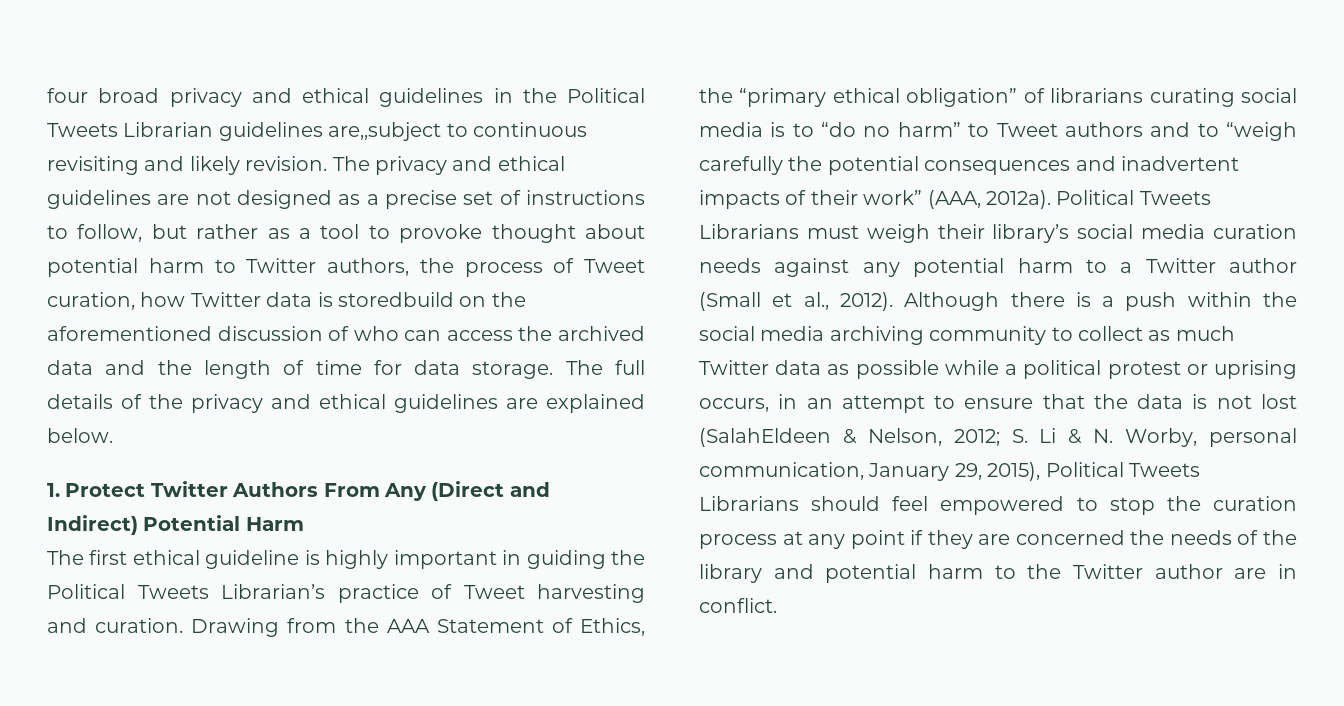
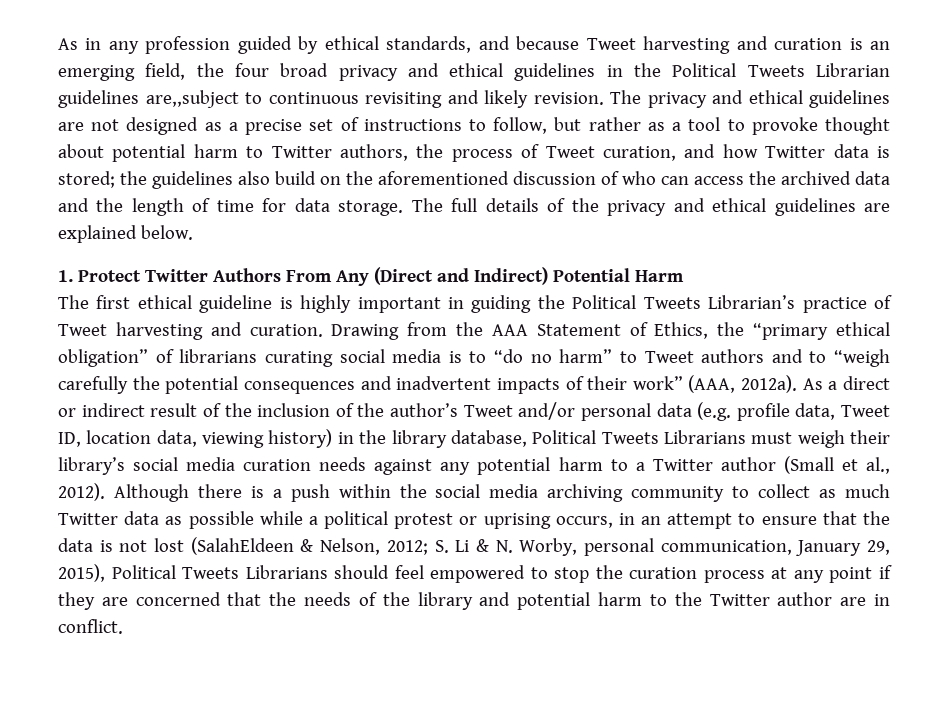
- four broad privacy and ethical guidelines in the Political Tweets Librarian guidelines are,,subject to continuous revisiting and likely revision.
+ As in any profession guided by ethical standards, and because Tweet harvesting and curation is an emerging field, the four broad privacy and ethical guidelines in the Political Tweets Librarian guidelines are,,subject to continuous revisiting and likely revision.
- The privacy and ethical guidelines are not designed as a precise set of instructions to follow, but rather as a tool to provoke thought about potential harm to Twitter authors, the process of Tweet curation, how Twitter data is storedbuild on the aforementioned discussion of who can access the archived data and the length of time for data storage.
+ The privacy and ethical guidelines are not designed as a precise set of instructions to follow, but rather as a tool to provoke thought about potential harm to Twitter authors, the process of Tweet curation, and how Twitter data is stored; the guidelines also build on the aforementioned discussion of who can access the archived data and the length of time for data storage.
- Political Tweets Librarians must weigh their library’s social media curation needs against any potential harm to a Twitter author (Small et al., 2012).
+ As a direct or indirect result of the inclusion of the author’s Tweet and/or personal data (e.g. profile data, Tweet ID, location data, viewing history) in the library database, Political Tweets Librarians must weigh their library’s social media curation needs against any potential harm to a Twitter author (Small et al., 2012).
- S. Li & N. Worby, personal communication, January 29, 2015), Political Tweets Librarians should feel empowered to stop the curation process at any point if they are concerned the needs of the library and potential harm to the Twitter author are in conflict.
+ S. Li & N. Worby, personal communication, January 29, 2015), Political Tweets Librarians should feel empowered to stop the curation process at any point if they are concerned that the needs of the library and potential harm to the Twitter author are in conflict.

